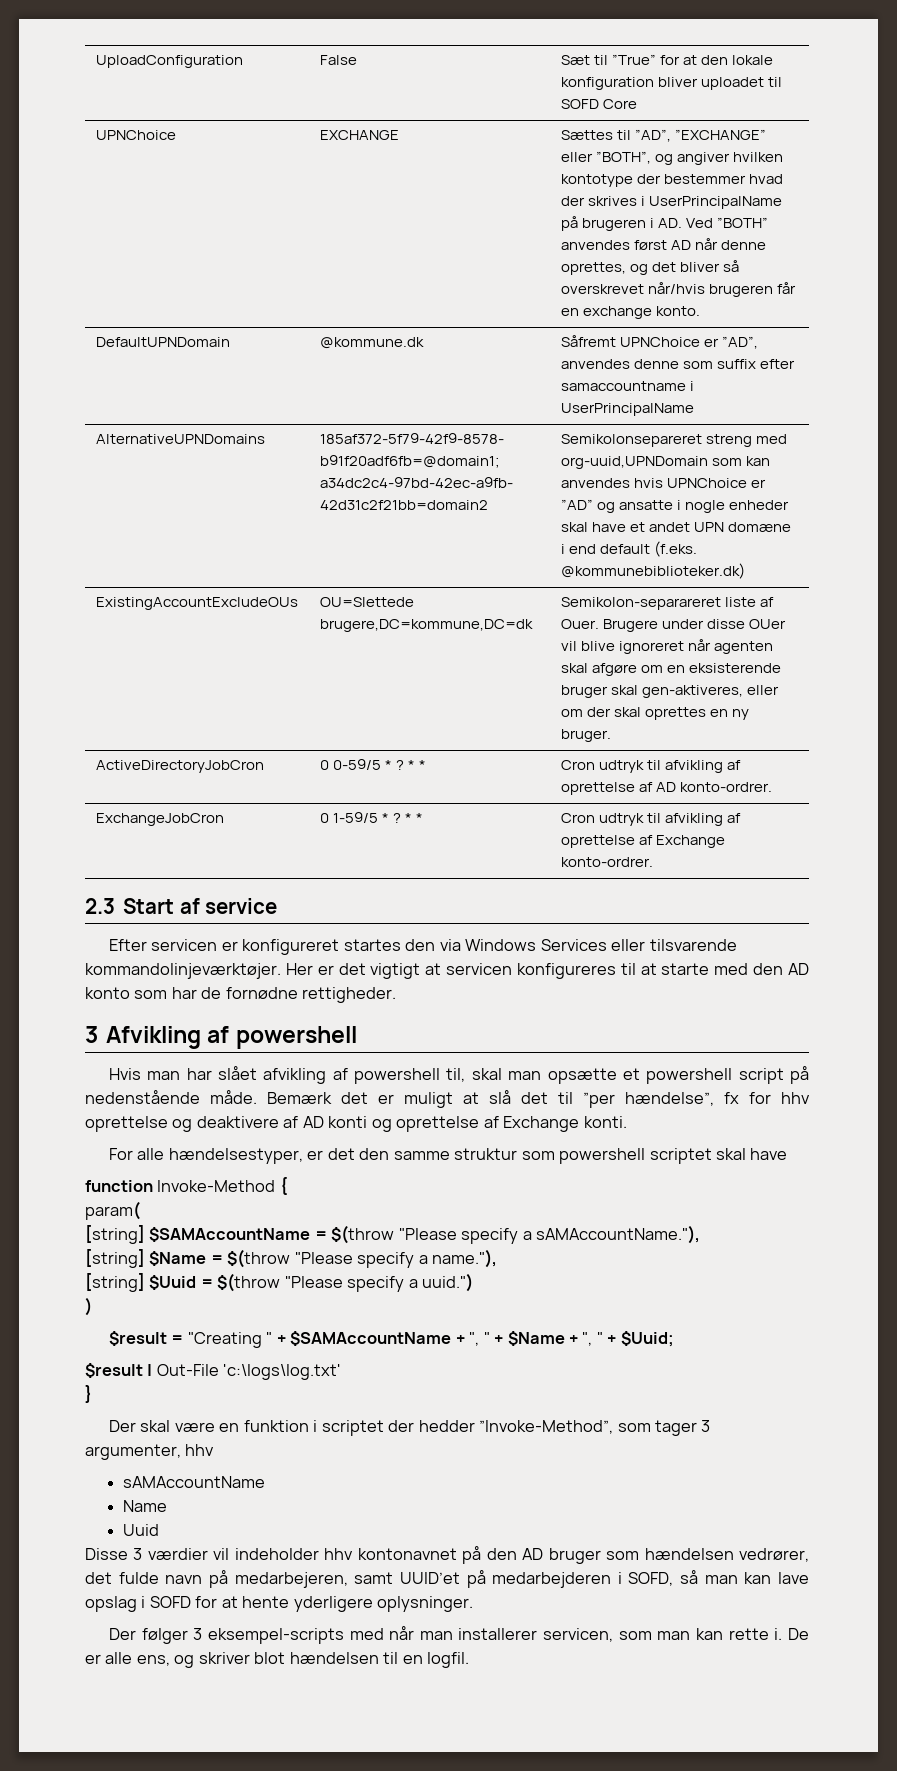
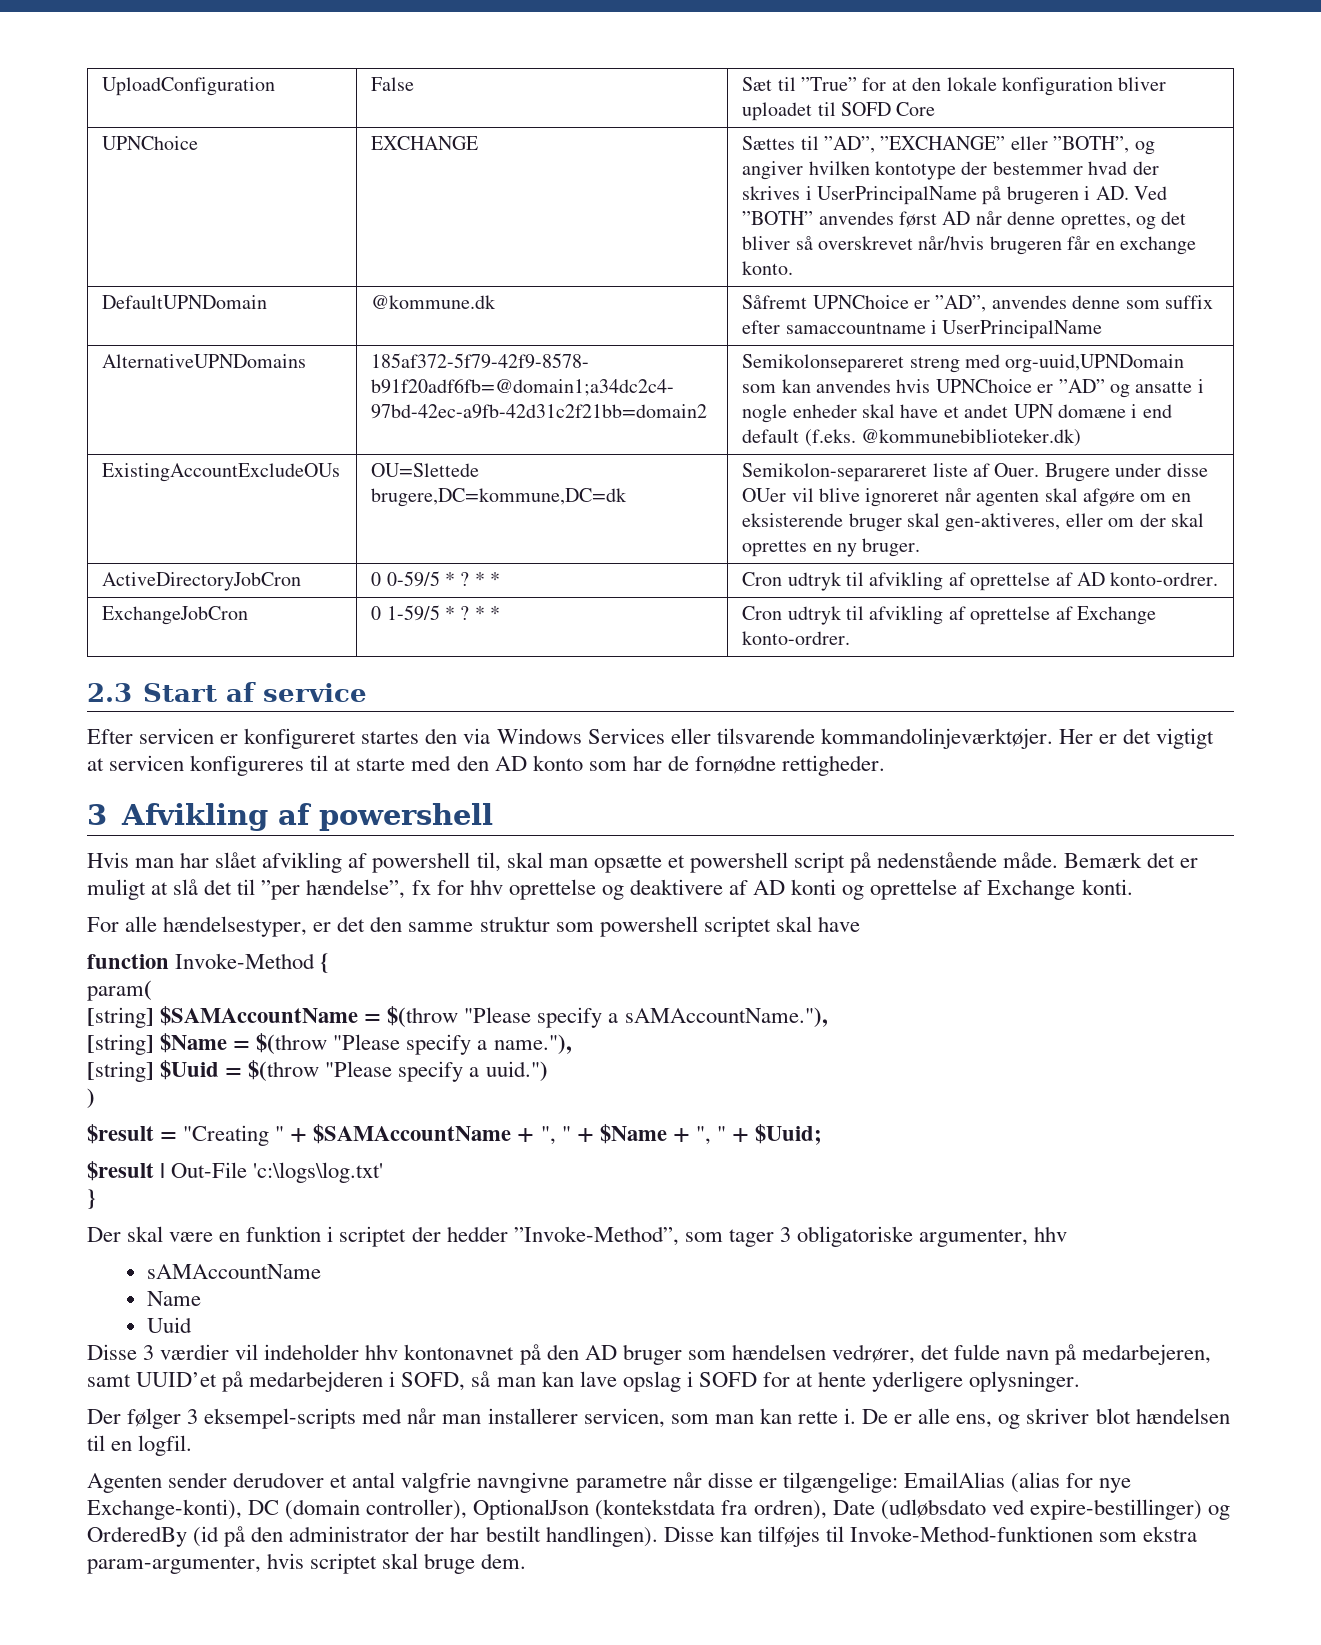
- Der skal være en funktion i scriptet der hedder ”Invoke-Method”, som tager 3 argumenter, hhv
+ Der skal være en funktion i scriptet der hedder ”Invoke-Method”, som tager 3 obligatoriske argumenter, hhv
+ Agenten sender derudover et antal valgfrie navngivne parametre når disse er tilgængelige: EmailAlias (alias for nye Exchange-konti), DC (domain controller), OptionalJson (kontekstdata fra ordren), Date (udløbsdato ved expire-bestillinger) og OrderedBy (id på den administrator der har bestilt handlingen). Disse kan tilføjes til Invoke-Method-funktionen som ekstra param-argumenter, hvis scriptet skal bruge dem.

